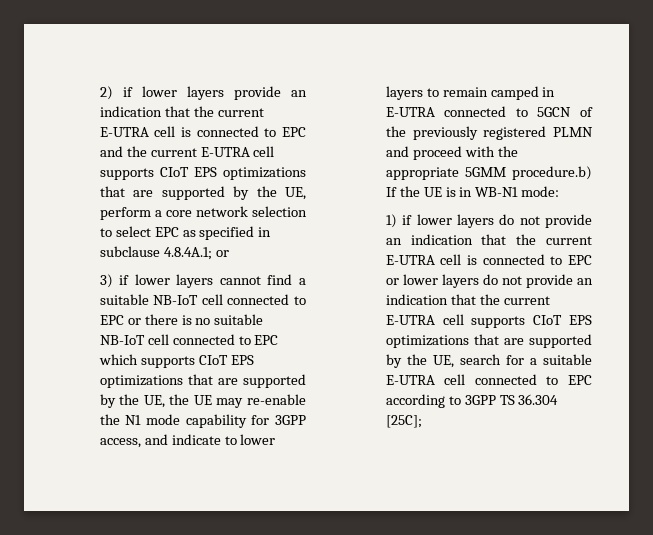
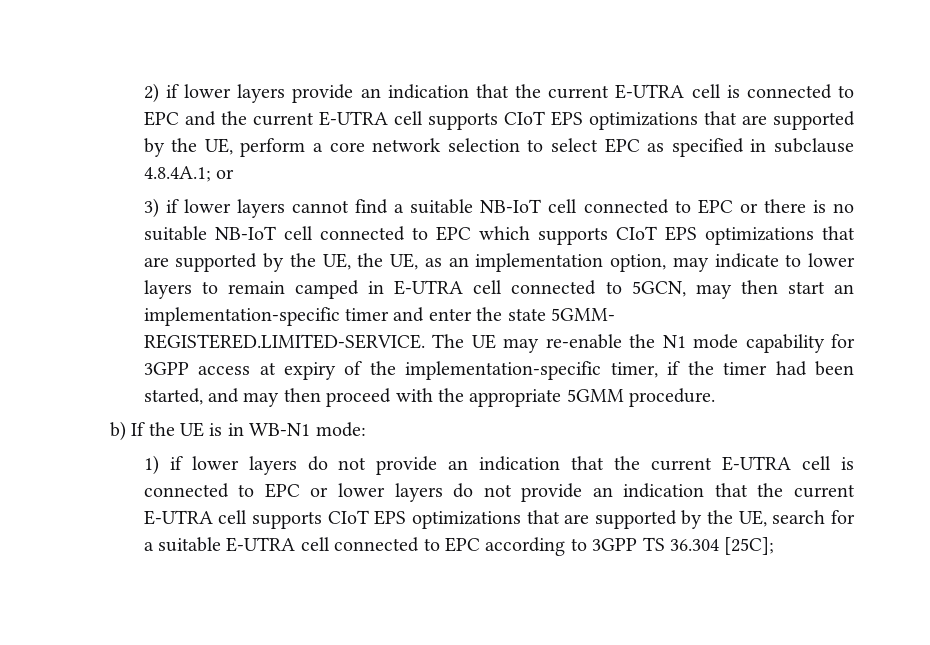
- 3) if lower layers cannot find a suitable NB-IoT cell connected to EPC or there is no suitable NB-IoT cell connected to EPC which supports CIoT EPS optimizations that are supported by the UE, the UE may re-enable the N1 mode capability for 3GPP access, and indicate to lower layers to remain camped in E-UTRA connected to 5GCN of the previously registered PLMN and proceed with the appropriate 5GMM procedure.b) If the UE is in WB-N1 mode:
+ 3) if lower layers cannot find a suitable NB-IoT cell connected to EPC or there is no suitable NB-IoT cell connected to EPC which supports CIoT EPS optimizations that are supported by the UE, the UE, as an implementation option, may indicate to lower layers to remain camped in E-UTRA cell connected to 5GCN, may then start an implementation-specific timer and enter the state 5GMM- REGISTERED.LIMITED-SERVICE. The UE may re-enable the N1 mode capability for 3GPP access at expiry of the implementation-specific timer, if the timer had been started, and may then proceed with the appropriate 5GMM procedure.
+ b) If the UE is in WB-N1 mode:

